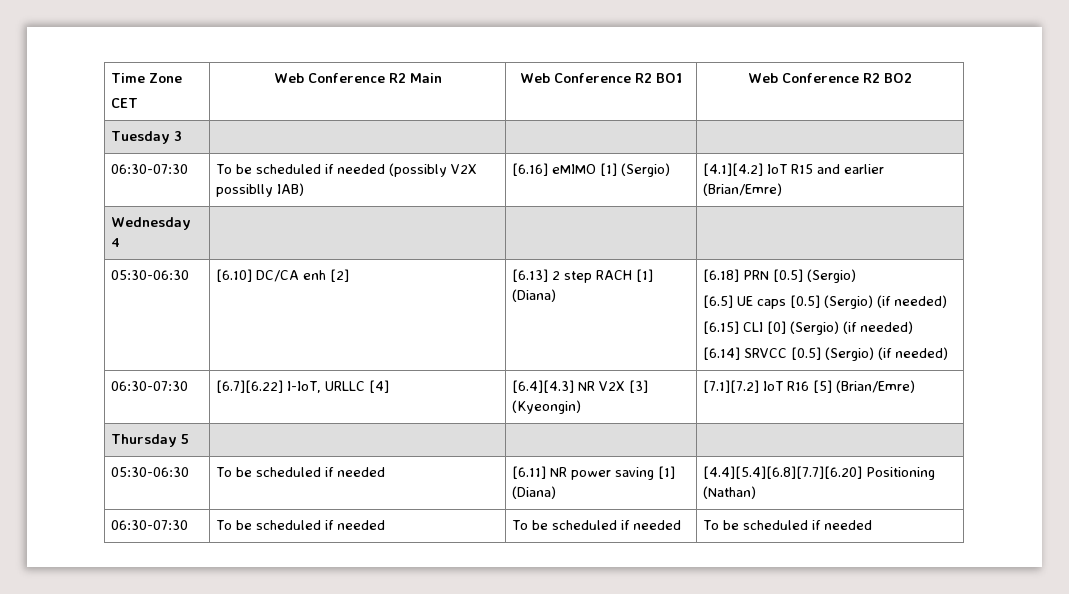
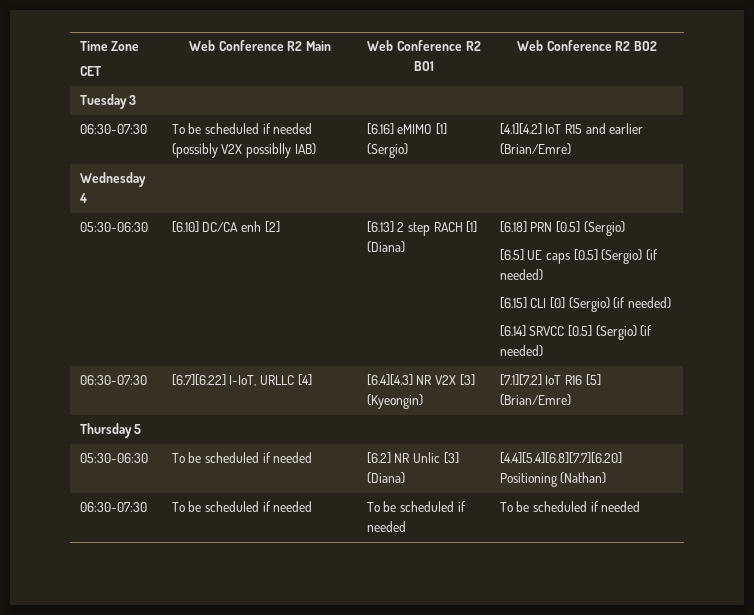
- 05:30-06:30 | To be scheduled if needed | [6.11] NR power saving [1] (Diana) | [4.4][5.4][6.8][7.7][6.20] Positioning (Nathan)
+ 05:30-06:30 | To be scheduled if needed | [6.2] NR Unlic [3] (Diana) | [4.4][5.4][6.8][7.7][6.20] Positioning (Nathan)

